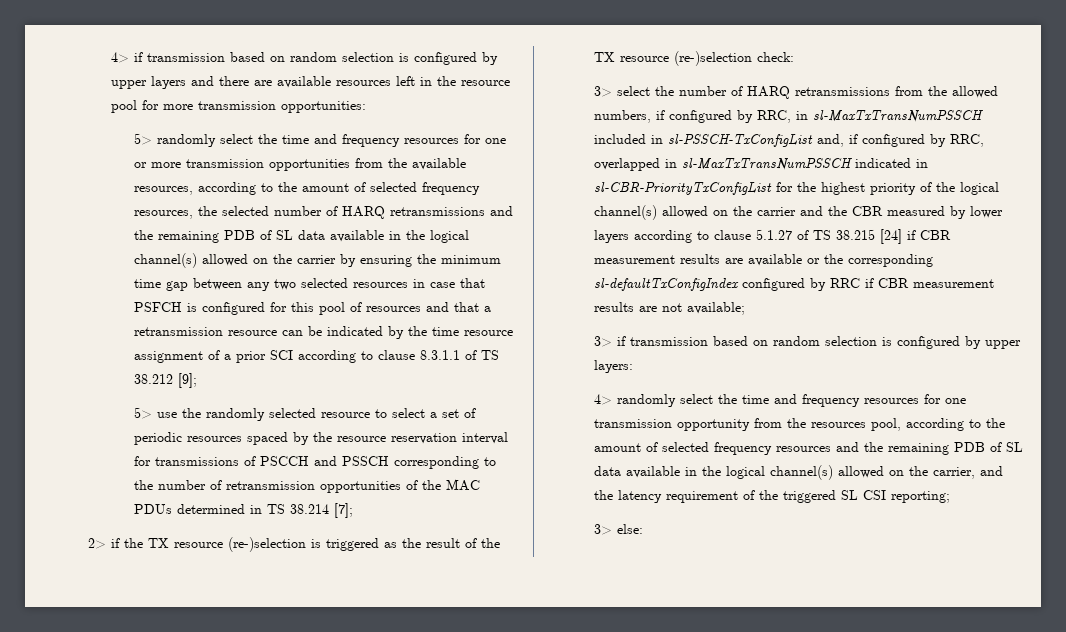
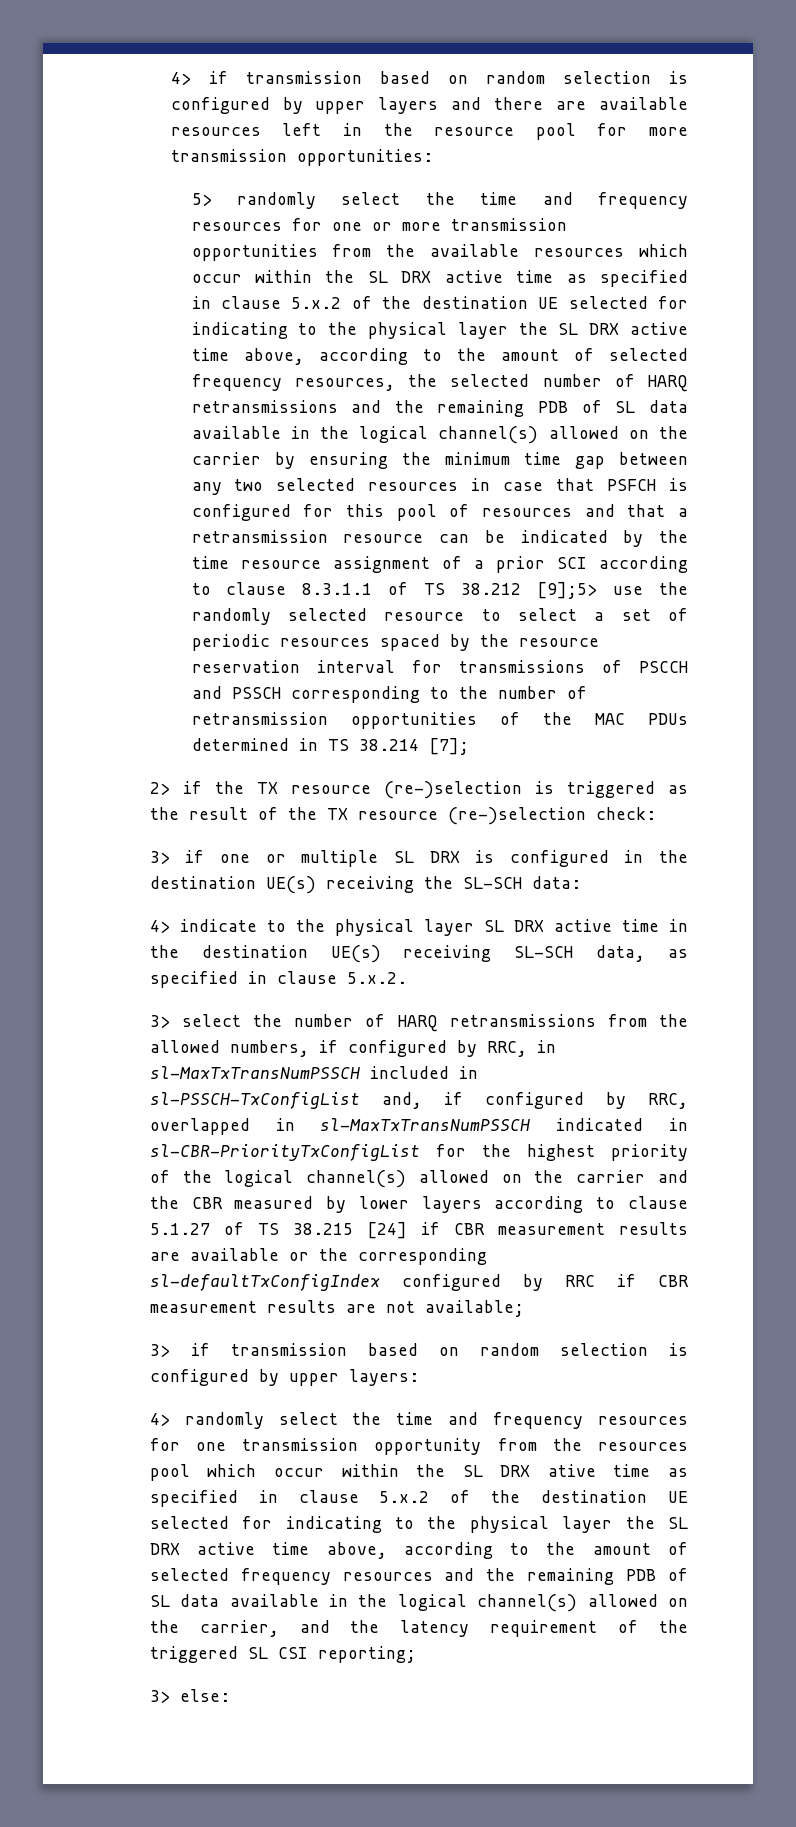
- 5> randomly select the time and frequency resources for one or more transmission opportunities from the available resources, according to the amount of selected frequency resources, the selected number of HARQ retransmissions and the remaining PDB of SL data available in the logical channel(s) allowed on the carrier by ensuring the minimum time gap between any two selected resources in case that PSFCH is configured for this pool of resources and that a retransmission resource can be indicated by the time resource assignment of a prior SCI according to clause 8.3.1.1 of TS 38.212 [9];
- 5> use the randomly selected resource to select a set of periodic resources spaced by the resource reservation interval for transmissions of PSCCH and PSSCH corresponding to the number of retransmission opportunities of the MAC PDUs determined in TS 38.214 [7];
+ 5> randomly select the time and frequency resources for one or more transmission opportunities from the available resources which occur within the SL DRX active time as specified in clause 5.x.2 of the destination UE selected for indicating to the physical layer the SL DRX active time above, according to the amount of selected frequency resources, the selected number of HARQ retransmissions and the remaining PDB of SL data available in the logical channel(s) allowed on the carrier by ensuring the minimum time gap between any two selected resources in case that PSFCH is configured for this pool of resources and that a retransmission resource can be indicated by the time resource assignment of a prior SCI according to clause 8.3.1.1 of TS 38.212 [9];5> use the randomly selected resource to select a set of periodic resources spaced by the resource reservation interval for transmissions of PSCCH and PSSCH corresponding to the number of retransmission opportunities of the MAC PDUs determined in TS 38.214 [7];
+ 3> if one or multiple SL DRX is configured in the destination UE(s) receiving the SL-SCH data:
+ 4> indicate to the physical layer SL DRX active time in the destination UE(s) receiving SL-SCH data, as specified in clause 5.x.2.
- 4> randomly select the time and frequency resources for one transmission opportunity from the resources pool, according to the amount of selected frequency resources and the remaining PDB of SL data available in the logical channel(s) allowed on the carrier, and the latency requirement of the triggered SL CSI reporting;
+ 4> randomly select the time and frequency resources for one transmission opportunity from the resources pool which occur within the SL DRX ative time as specified in clause 5.x.2 of the destination UE selected for indicating to the physical layer the SL DRX active time above, according to the amount of selected frequency resources and the remaining PDB of SL data available in the logical channel(s) allowed on the carrier, and the latency requirement of the triggered SL CSI reporting;

